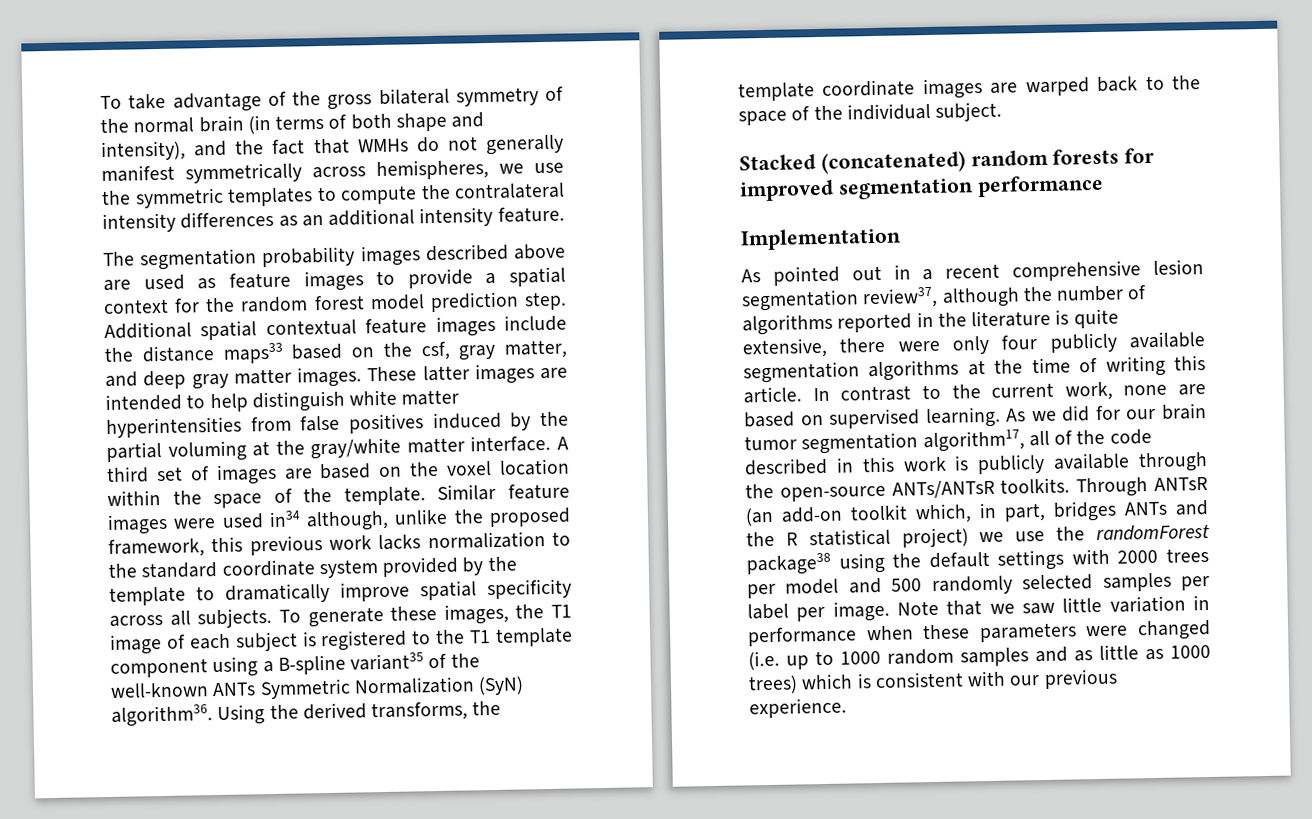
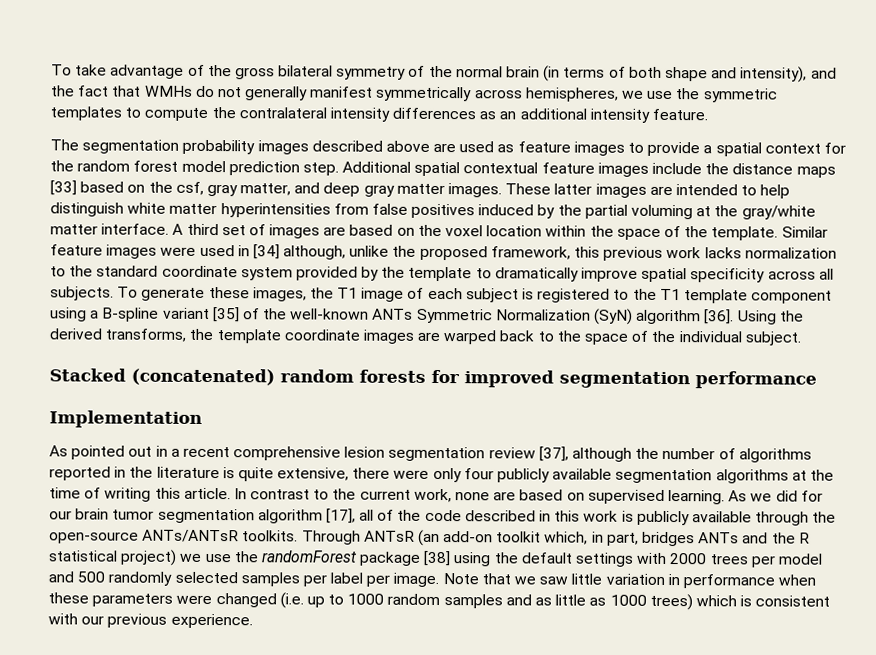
- Additional spatial contextual feature images include the distance maps33 based on the csf, gray matter, and deep gray matter images.
+ Additional spatial contextual feature images include the distance maps [33] based on the csf, gray matter, and deep gray matter images.
- Similar feature images were used in34 although, unlike the proposed framework, this previous work lacks normalization to the standard coordinate system provided by the template to dramatically improve spatial specificity across all subjects.
+ Similar feature images were used in [34] although, unlike the proposed framework, this previous work lacks normalization to the standard coordinate system provided by the template to dramatically improve spatial specificity across all subjects.
- To generate these images, the T1 image of each subject is registered to the T1 template component using a B-spline variant35 of the well-known ANTs Symmetric Normalization (SyN) algorithm36.
+ To generate these images, the T1 image of each subject is registered to the T1 template component using a B-spline variant [35] of the well-known ANTs Symmetric Normalization (SyN) algorithm [36].
- As pointed out in a recent comprehensive lesion segmentation review37, although the number of algorithms reported in the literature is quite extensive, there were only four publicly available segmentation algorithms at the time of writing this article.
+ As pointed out in a recent comprehensive lesion segmentation review [37], although the number of algorithms reported in the literature is quite extensive, there were only four publicly available segmentation algorithms at the time of writing this article.
- As we did for our brain tumor segmentation algorithm17, all of the code described in this work is publicly available through the open-source ANTs/ANTsR toolkits.
+ As we did for our brain tumor segmentation algorithm [17], all of the code described in this work is publicly available through the open-source ANTs/ANTsR toolkits.
- Through ANTsR (an add-on toolkit which, in part, bridges ANTs and the R statistical project) we use the randomForest package38 using the default settings with 2000 trees per model and 500 randomly selected samples per label per image.
+ Through ANTsR (an add-on toolkit which, in part, bridges ANTs and the R statistical project) we use the randomForest package [38] using the default settings with 2000 trees per model and 500 randomly selected samples per label per image.

